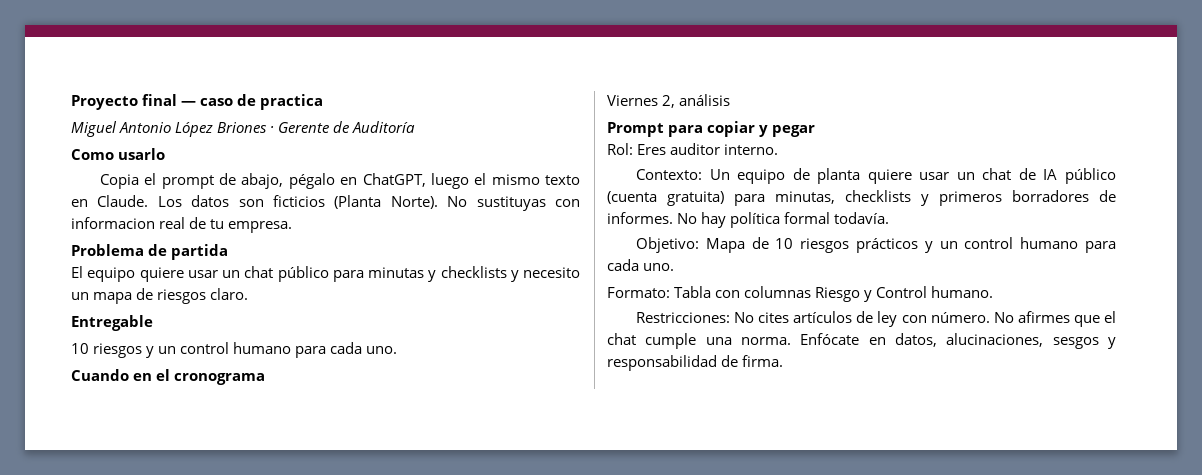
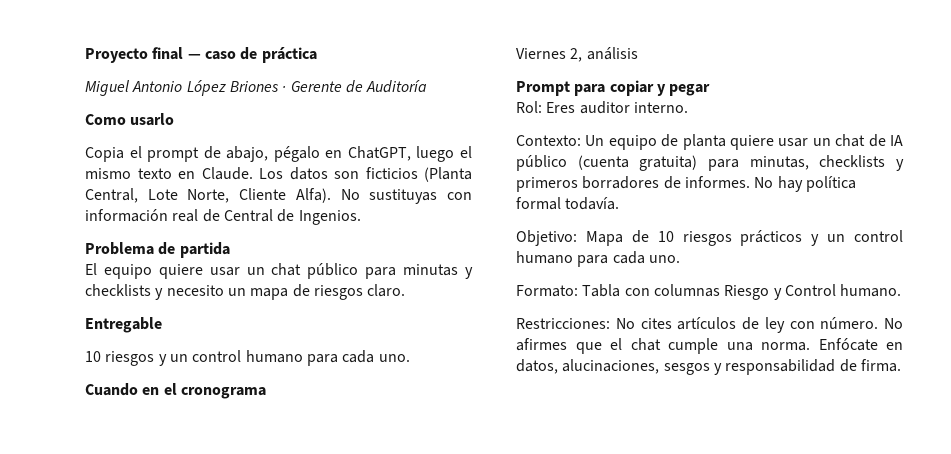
- Proyecto final — caso de practica
+ Proyecto final — caso de práctica
- Los datos son ficticios (Planta Norte).
+ Los datos son ficticios (Planta Central, Lote Norte, Cliente Alfa).
- No sustituyas con informacion real de tu empresa.
+ No sustituyas con información real de Central de Ingenios.

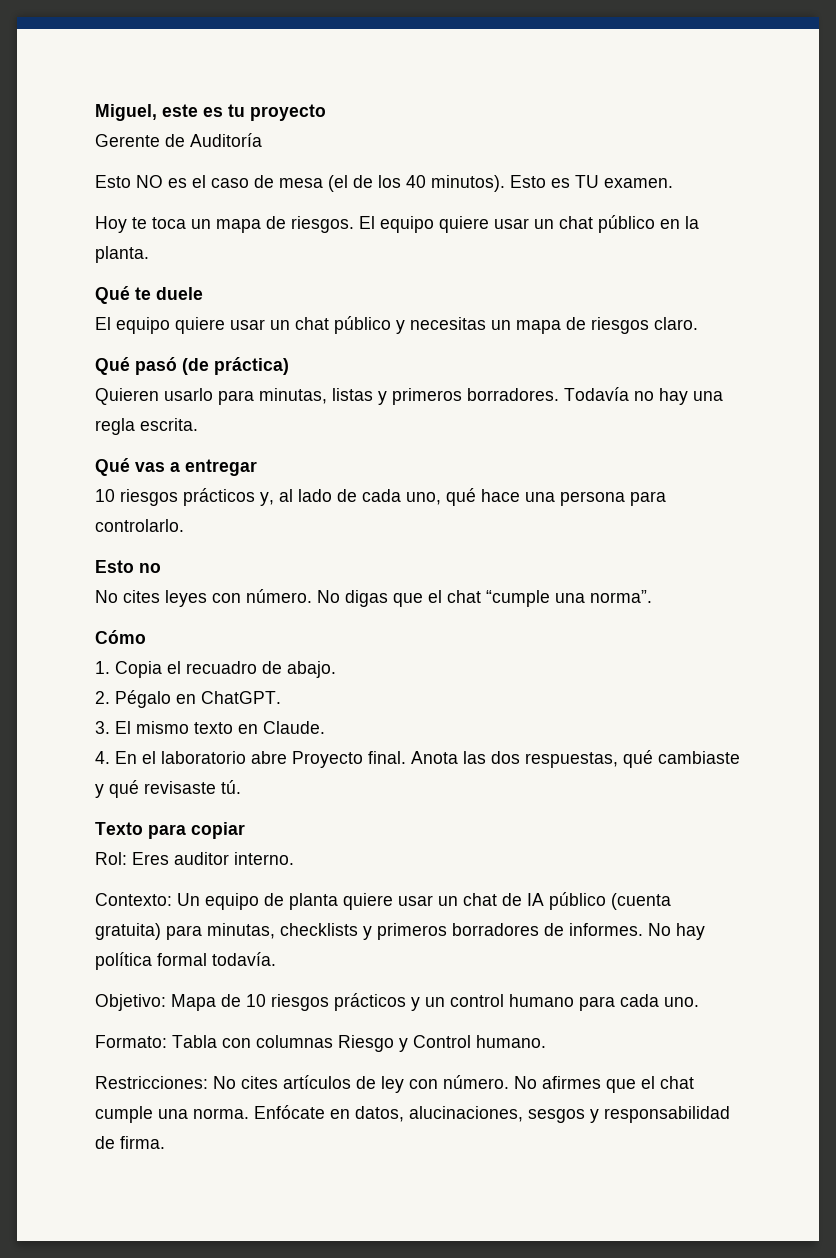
- Proyecto final — caso de práctica
- Miguel Antonio López Briones · Gerente de Auditoría
- Como usarlo
- Copia el prompt de abajo, pégalo en ChatGPT, luego el mismo texto en Claude. Los datos son ficticios (Planta Central, Lote Norte, Cliente Alfa). No sustituyas con información real de Central de Ingenios.
- Problema de partida
- El equipo quiere usar un chat público para minutas y checklists y necesito un mapa de riesgos claro.
+ Miguel, este es tu proyecto
+ Gerente de Auditoría
+ Esto NO es el caso de mesa (el de los 40 minutos). Esto es TU examen.
+ Hoy te toca un mapa de riesgos. El equipo quiere usar un chat público en la planta.
+ Qué te duele
+ El equipo quiere usar un chat público y necesitas un mapa de riesgos claro.
- Entregable
- 10 riesgos y un control humano para cada uno.
- Cuando en el cronograma
- Viernes 2, análisis
- Prompt para copiar y pegar
+ Qué pasó (de práctica)
+ Quieren usarlo para minutas, listas y primeros borradores. Todavía no hay una regla escrita.
+ Qué vas a entregar
+ 10 riesgos prácticos y, al lado de cada uno, qué hace una persona para controlarlo.
+ Esto no
+ No cites leyes con número. No digas que el chat “cumple una norma”.
+ Cómo
+ 1. Copia el recuadro de abajo.
+ 2. Pégalo en ChatGPT.
+ 3. El mismo texto en Claude.
+ 4. En el laboratorio abre Proyecto final. Anota las dos respuestas, qué cambiaste y qué revisaste tú.
+ Texto para copiar

